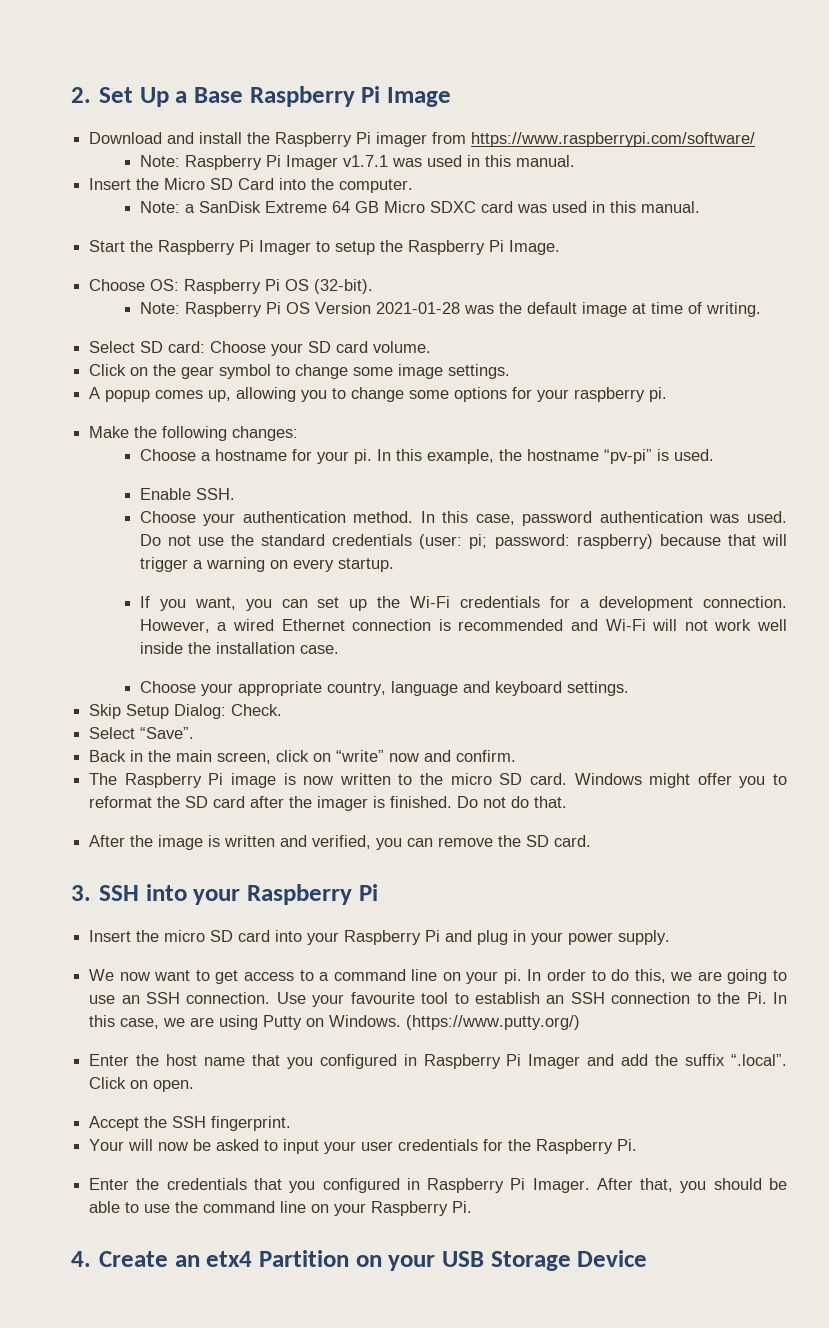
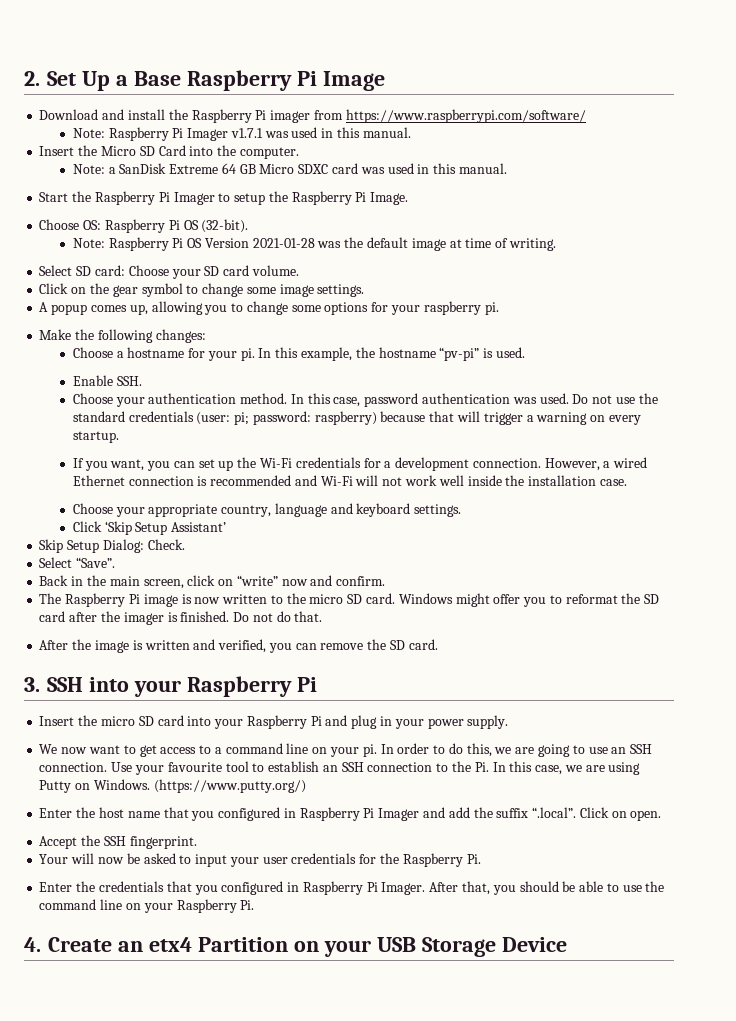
+ Click ‘Skip Setup Assistant’

